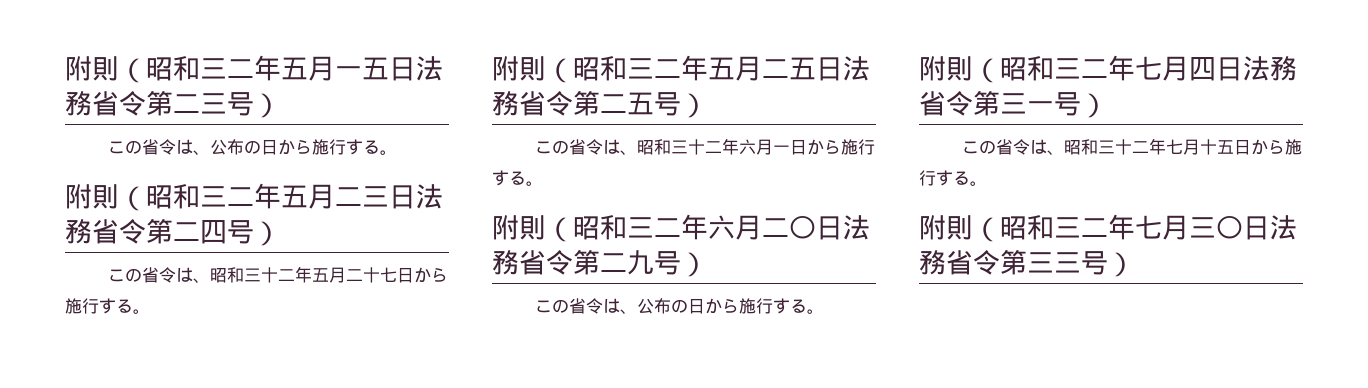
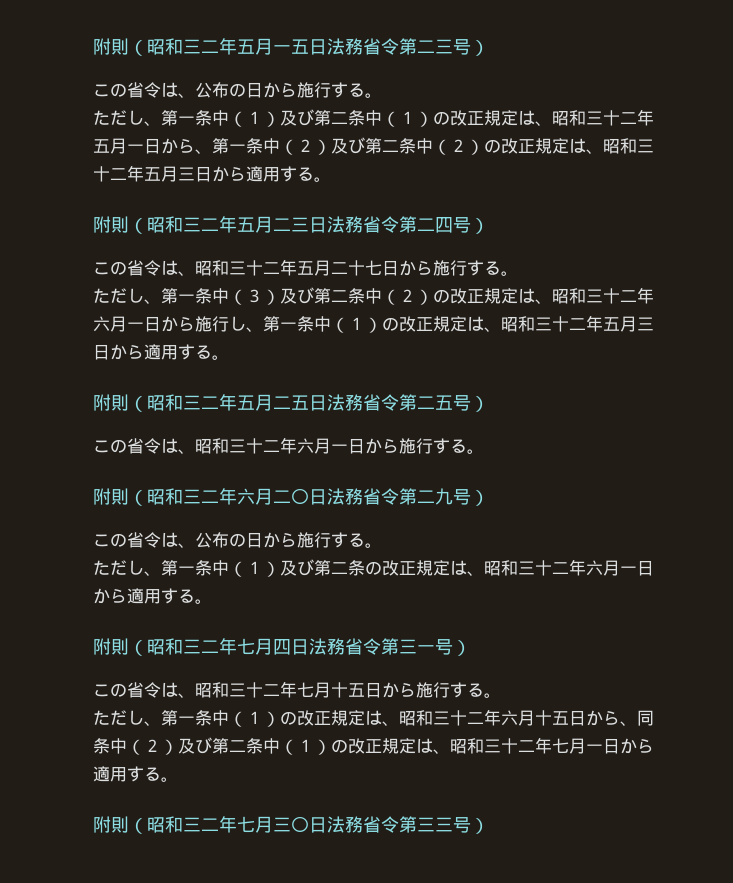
+ ただし、第一条中（１）及び第二条中（１）の改正規定は、昭和三十二年五月一日から、第一条中（２）及び第二条中（２）の改正規定は、昭和三十二年五月三日から適用する。
+ ただし、第一条中（３）及び第二条中（２）の改正規定は、昭和三十二年六月一日から施行し、第一条中（１）の改正規定は、昭和三十二年五月三日から適用する。
+ ただし、第一条中（１）及び第二条の改正規定は、昭和三十二年六月一日から適用する。
+ ただし、第一条中（１）の改正規定は、昭和三十二年六月十五日から、同条中（２）及び第二条中（１）の改正規定は、昭和三十二年七月一日から適用する。

